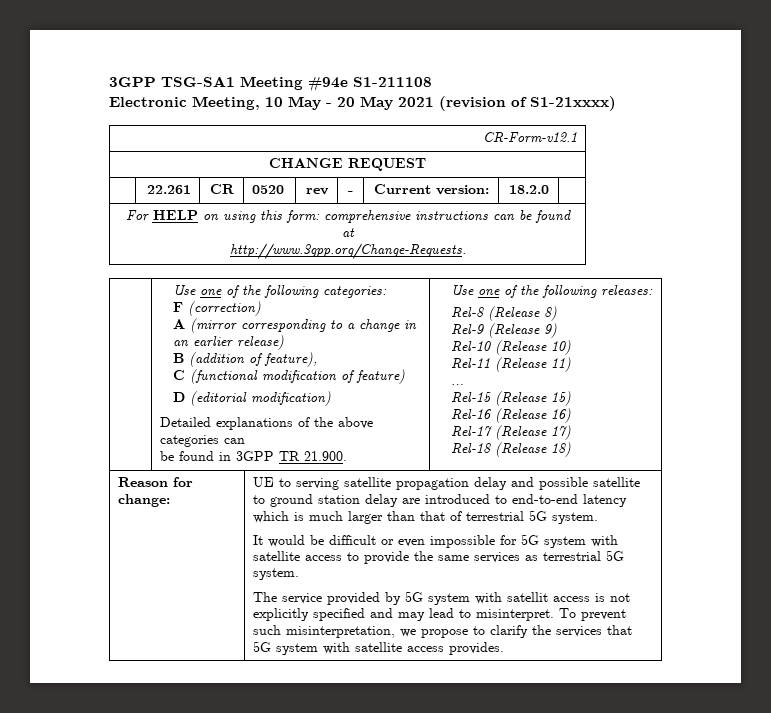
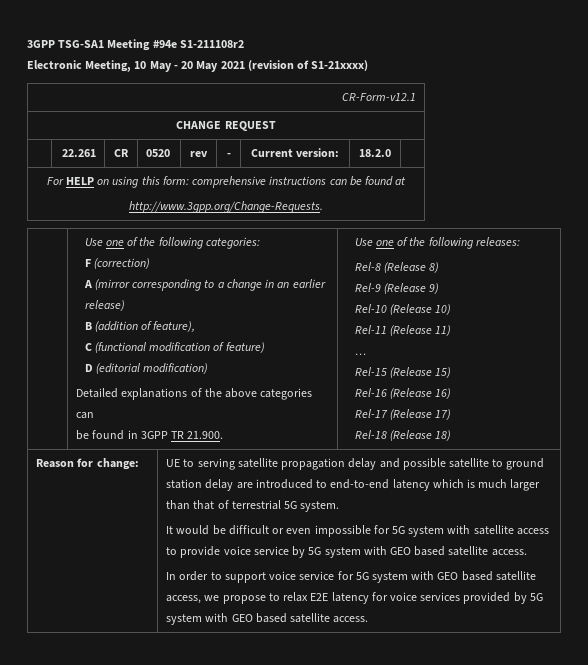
- 3GPP TSG-SA1 Meeting #94e S1-211108
+ 3GPP TSG-SA1 Meeting #94e S1-211108r2
- It would be difficult or even impossible for 5G system with satellite access to provide the same services as terrestrial 5G system.
- The service provided by 5G system with satellit access is not explicitly specified and may lead to misinterpret. To prevent such misinterpretation, we propose to clarify the services that 5G system with satellite access provides.
+ It would be difficult or even impossible for 5G system with satellite access to provide voice service by 5G system with GEO based satellite access.
+ In order to support voice service for 5G system with GEO based satellite access, we propose to relax E2E latency for voice services provided by 5G system with GEO based satellite access.

